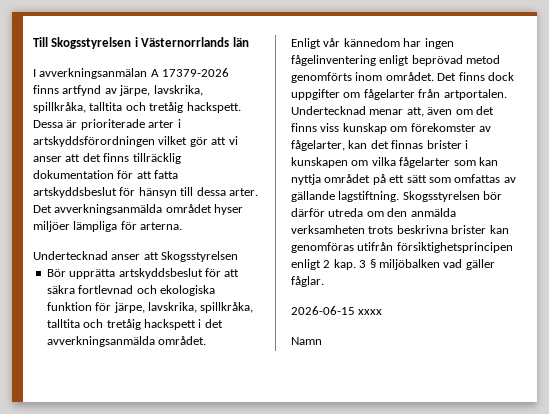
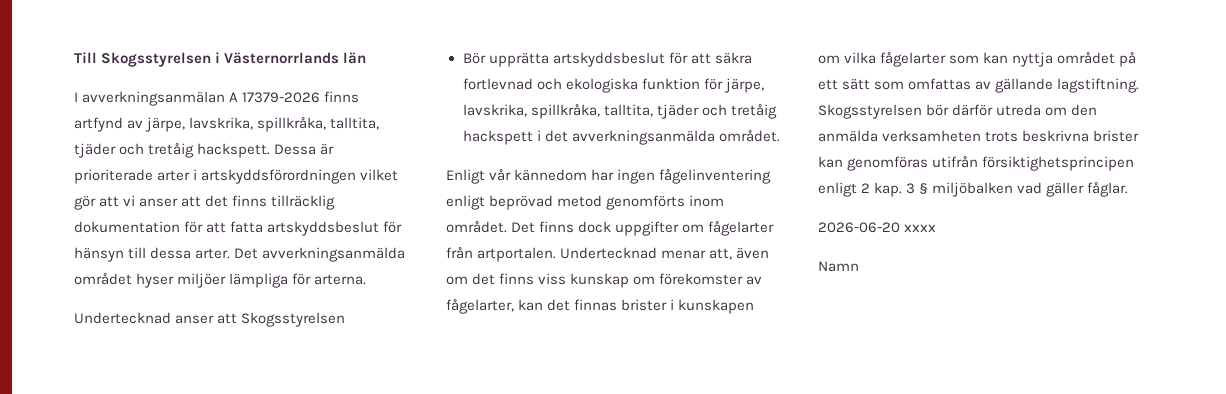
- I avverkningsanmälan A 17379-2026 finns artfynd av järpe, lavskrika, spillkråka, talltita och tretåig hackspett.
+ I avverkningsanmälan A 17379-2026 finns artfynd av järpe, lavskrika, spillkråka, talltita, tjäder och tretåig hackspett.
- Bör upprätta artskyddsbeslut för att säkra fortlevnad och ekologiska funktion för järpe, lavskrika, spillkråka, talltita och tretåig hackspett i det avverkningsanmälda området.
+ Bör upprätta artskyddsbeslut för att säkra fortlevnad och ekologiska funktion för järpe, lavskrika, spillkråka, talltita, tjäder och tretåig hackspett i det avverkningsanmälda området.
- 2026-06-15 xxxx
+ 2026-06-20 xxxx

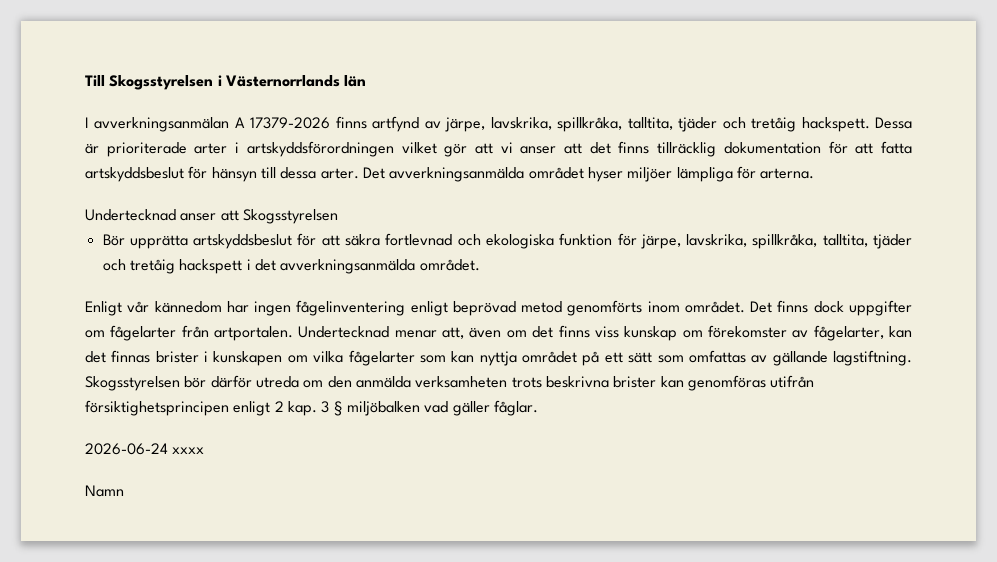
- 2026-06-20 xxxx
+ 2026-06-24 xxxx

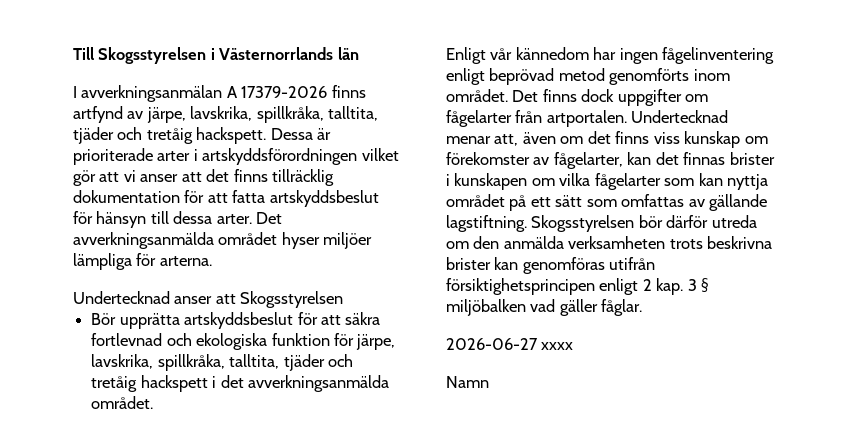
- 2026-06-24 xxxx
+ 2026-06-27 xxxx

